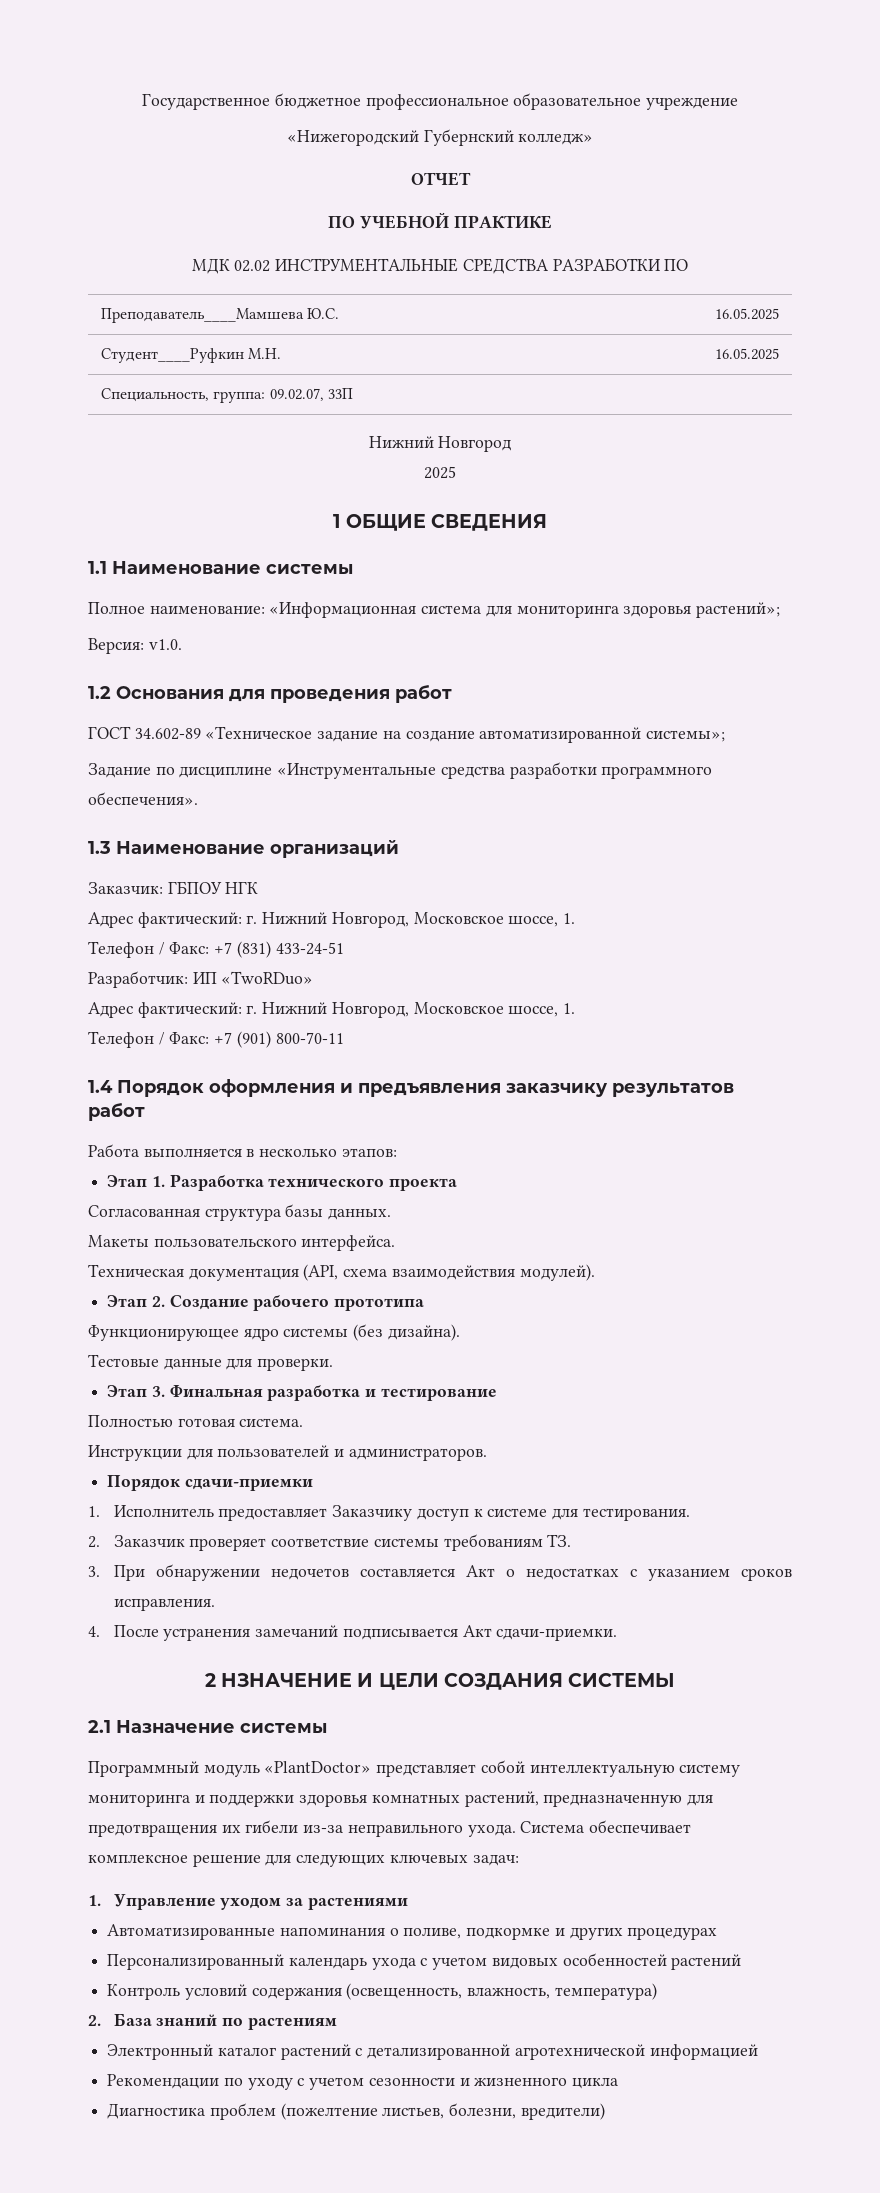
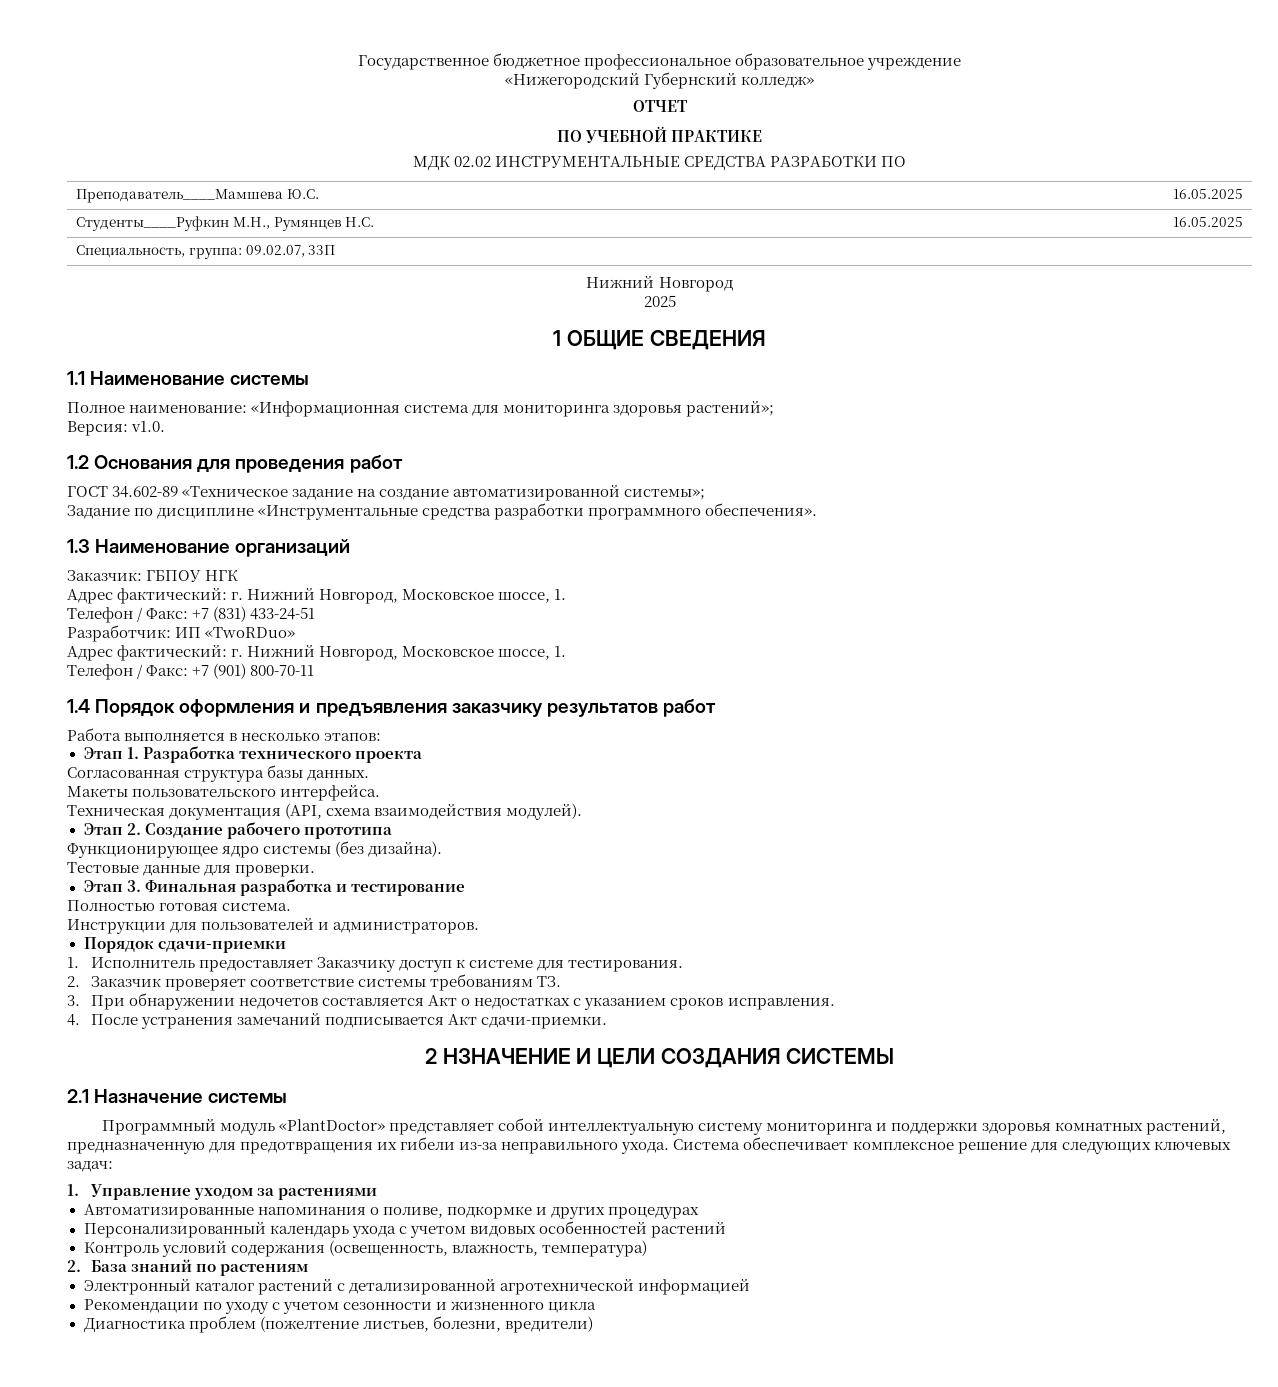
- Студент____Руфкин М.Н. | 16.05.2025
+ Студенты____Руфкин М.Н., Румянцев Н.С. | 16.05.2025

